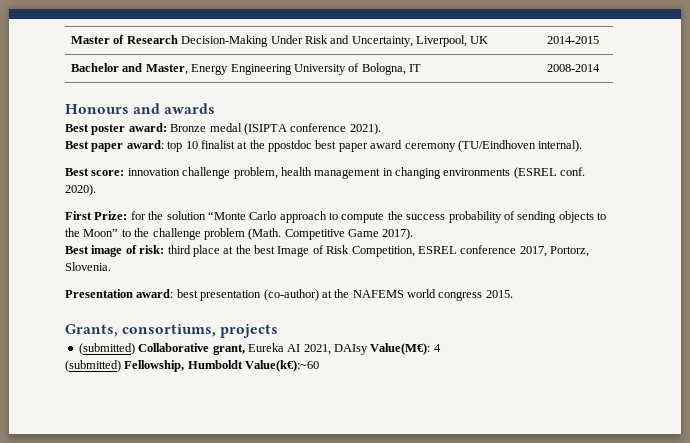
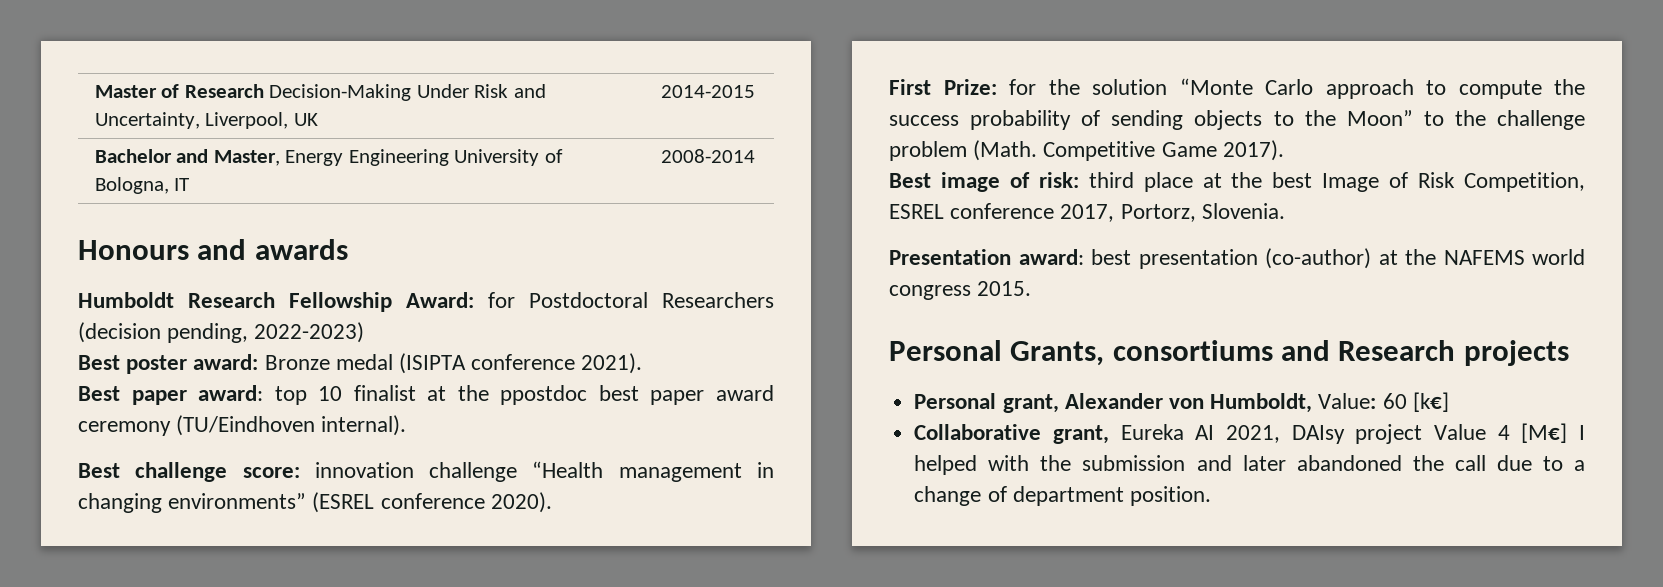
+ Humboldt Research Fellowship Award: for Postdoctoral Researchers (decision pending, 2022-2023)
- Best score: innovation challenge problem, health management in changing environments (ESREL conf. 2020).
+ Best challenge score: innovation challenge “Health management in changing environments” (ESREL conference 2020).
- Grants, consortiums, projects
- (submitted) Collaborative grant, Eureka AI 2021, DAIsy Value(M€): 4
- (submitted) Fellowship, Humboldt Value(k€):~60
+ Personal Grants, consortiums and Research projects
+ Personal grant, Alexander von Humboldt, Value: 60 [k€]
+ Collaborative grant, Eureka AI 2021, DAIsy project Value 4 [M€] I helped with the submission and later abandoned the call due to a change of department position.

